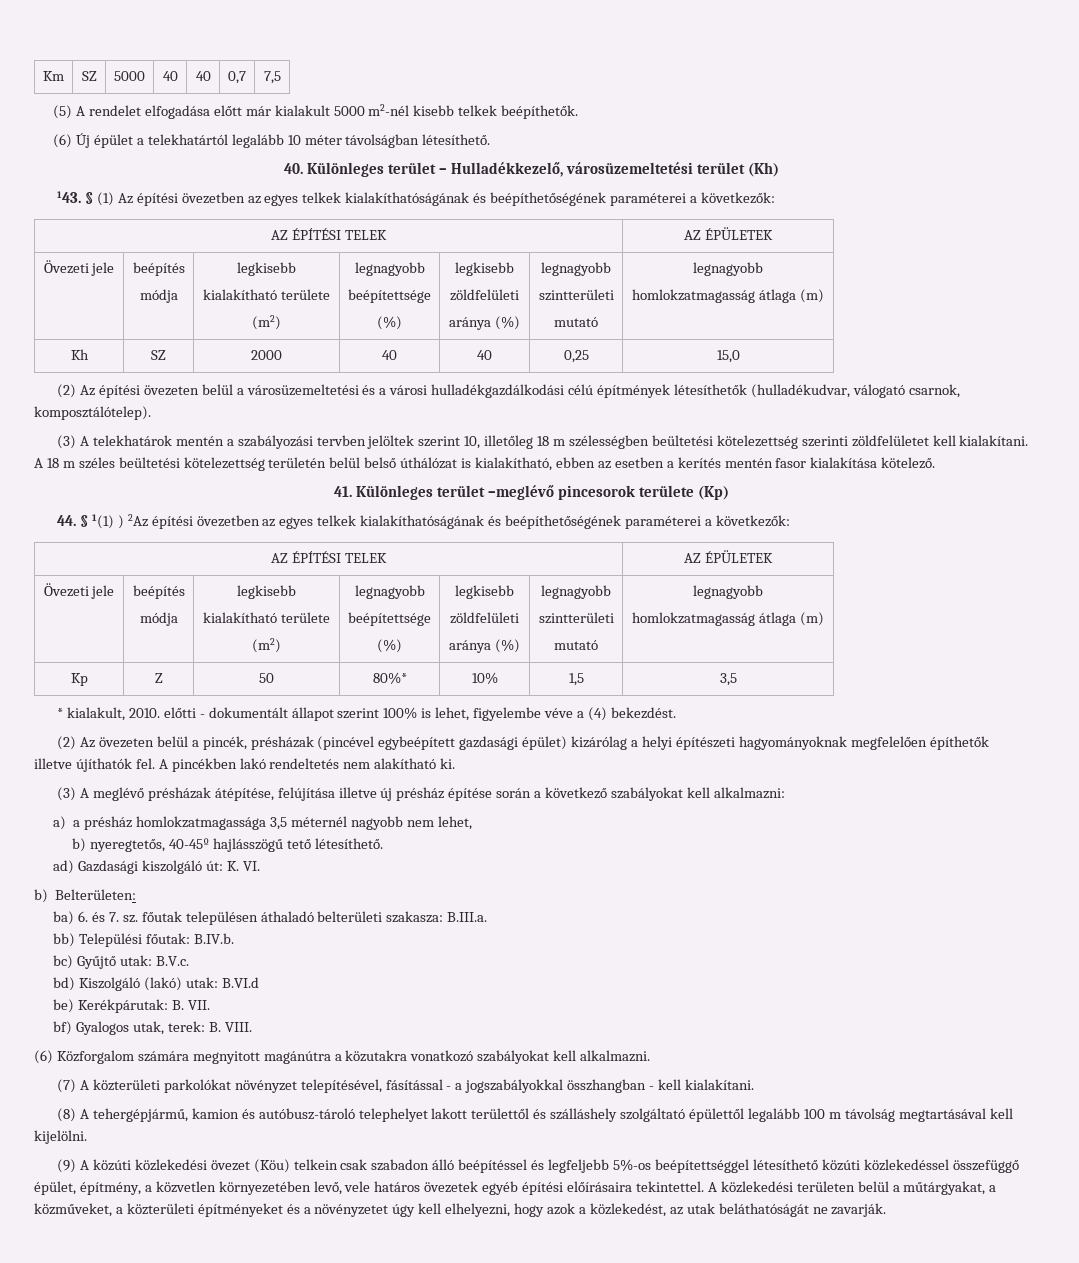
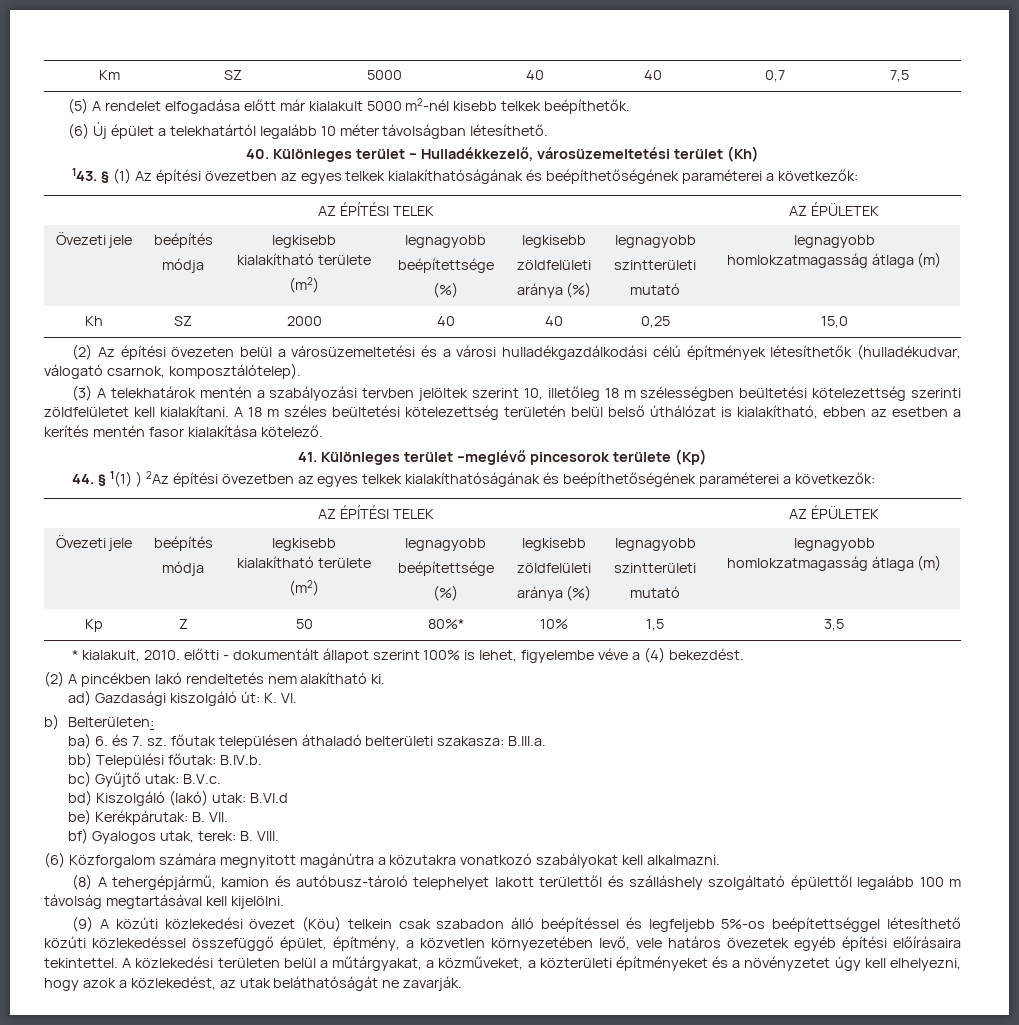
- (2) Az övezeten belül a pincék, présházak (pincével egybeépített gazdasági épület) kizárólag a helyi építészeti hagyományoknak megfelelően építhetők illetve újíthatók fel. A pincékben lakó rendeltetés nem alakítható ki.
+ (2) A pincékben lakó rendeltetés nem alakítható ki.
- (3) A meglévő présházak átépítése, felújítása illetve új présház építése során a következő szabályokat kell alkalmazni:
- a) a présház homlokzatmagassága 3,5 méternél nagyobb nem lehet,
- b) nyeregtetős, 40-45º hajlásszögű tető létesíthető.
- (7) A közterületi parkolókat növényzet telepítésével, fásítással - a jogszabályokkal összhangban - kell kialakítani.

